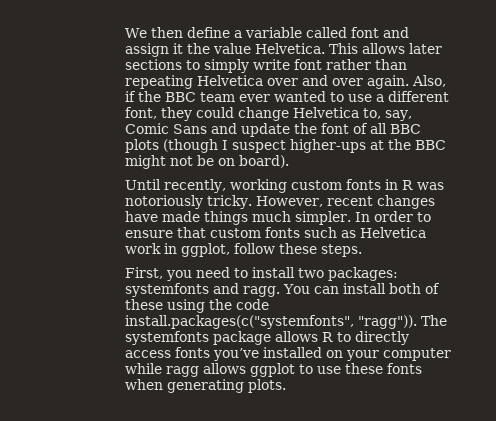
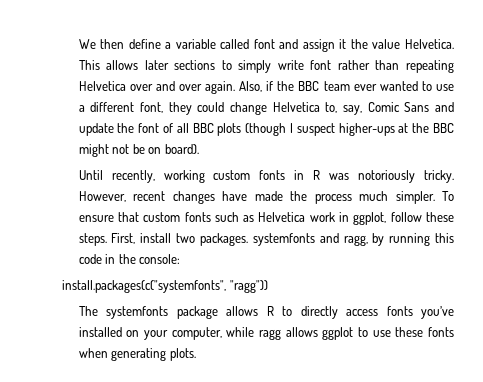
- However, recent changes have made things much simpler. In order to ensure that custom fonts such as Helvetica work in ggplot, follow these steps.
- First, you need to install two packages: systemfonts and ragg. You can install both of these using the code install.packages(c("systemfonts", "ragg")). The systemfonts package allows R to directly access fonts you’ve installed on your computer while ragg allows ggplot to use these fonts when generating plots.
+ However, recent changes have made the process much simpler. To ensure that custom fonts such as Helvetica work in ggplot, follow these steps. First, install two packages. systemfonts and ragg, by running this code in the console:
+ install.packages(c("systemfonts", "ragg"))
+ The systemfonts package allows R to directly access fonts you’ve installed on your computer, while ragg allows ggplot to use these fonts when generating plots.

